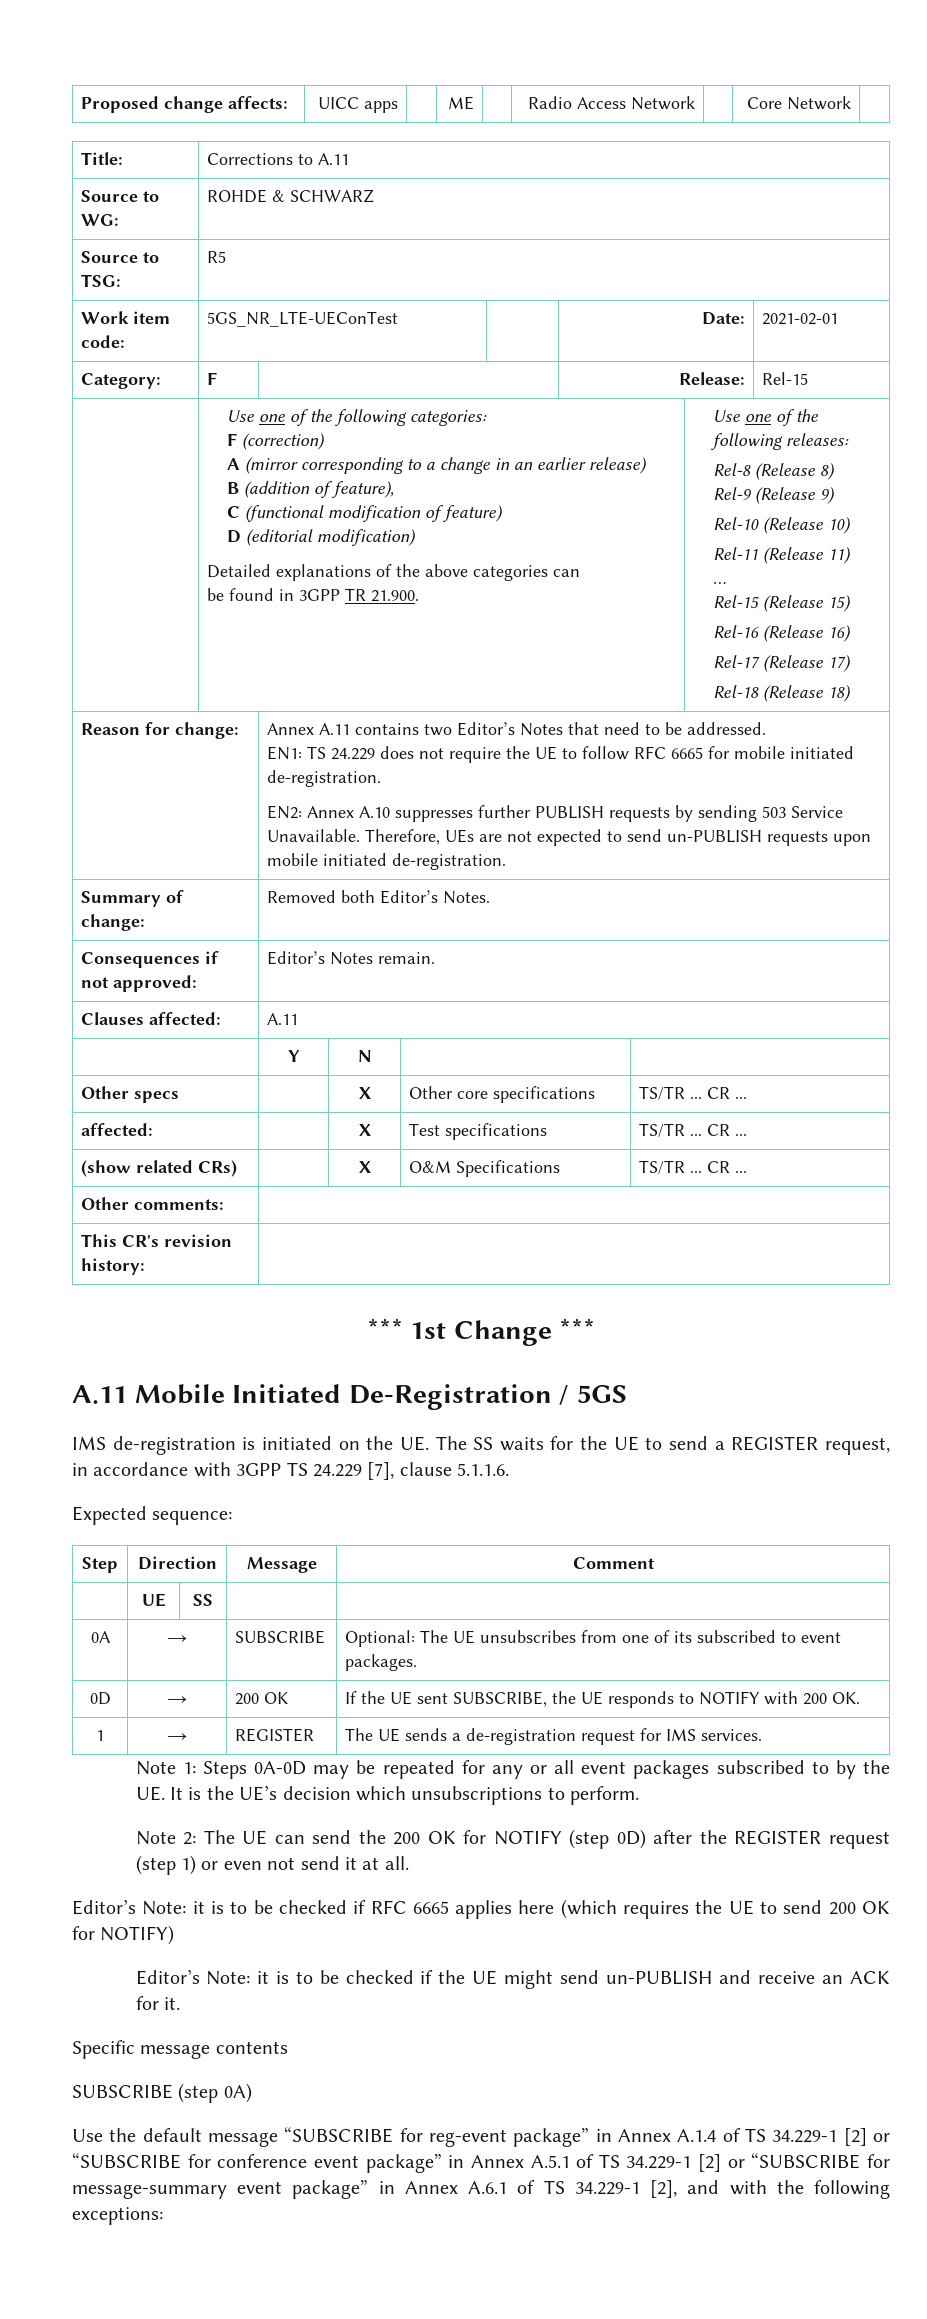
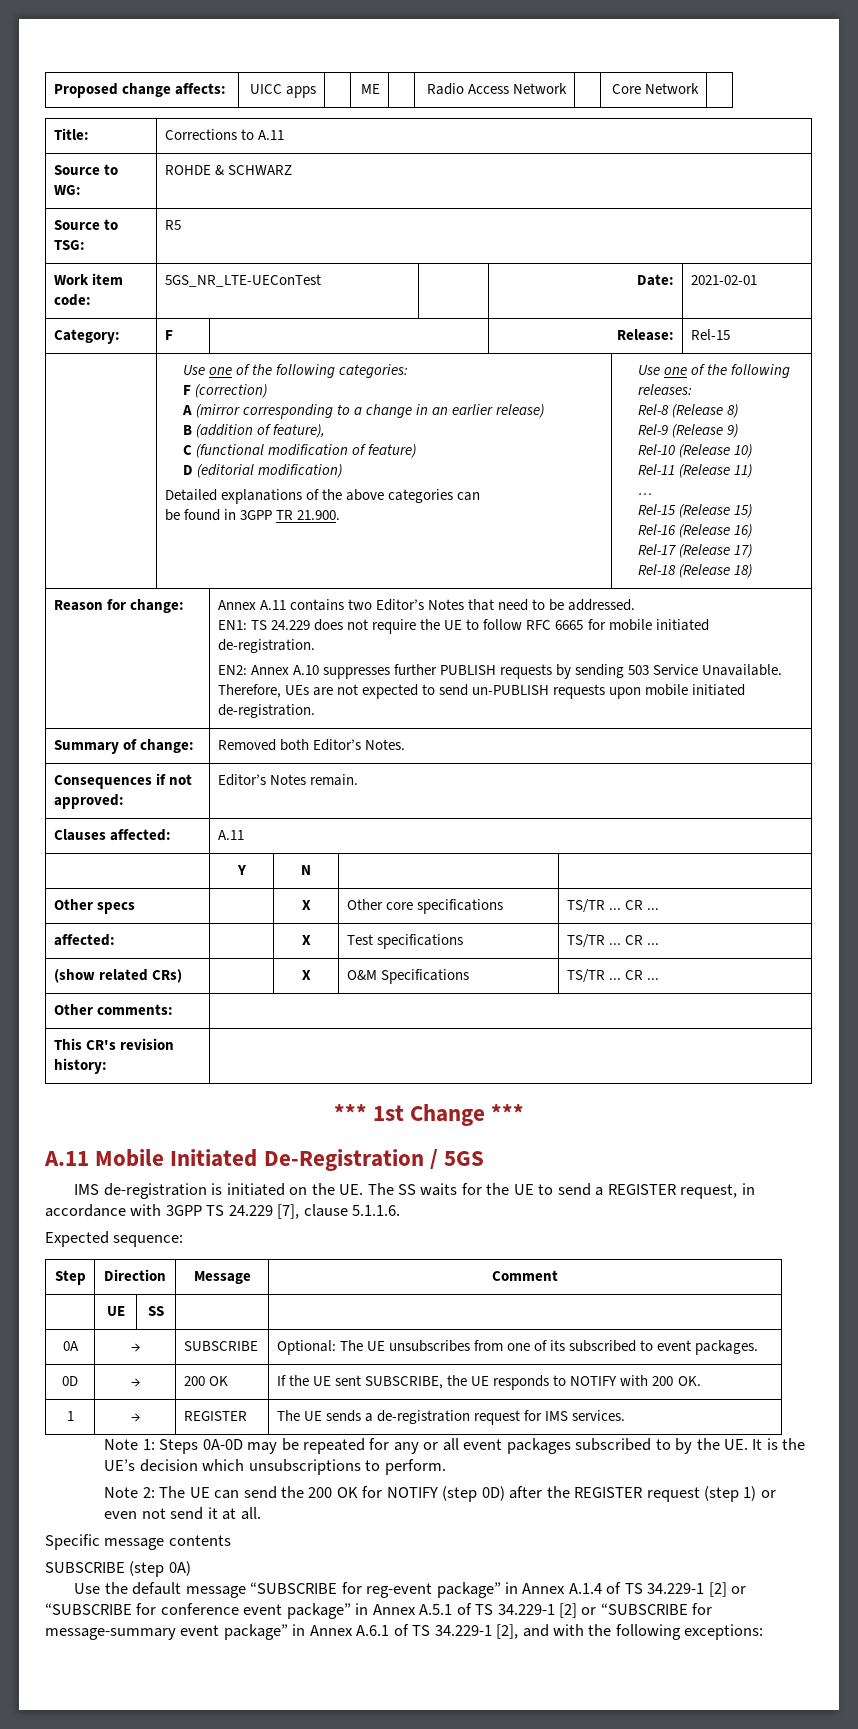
- Editor’s Note: it is to be checked if RFC 6665 applies here (which requires the UE to send 200 OK for NOTIFY)
- Editor’s Note: it is to be checked if the UE might send un-PUBLISH and receive an ACK for it.

